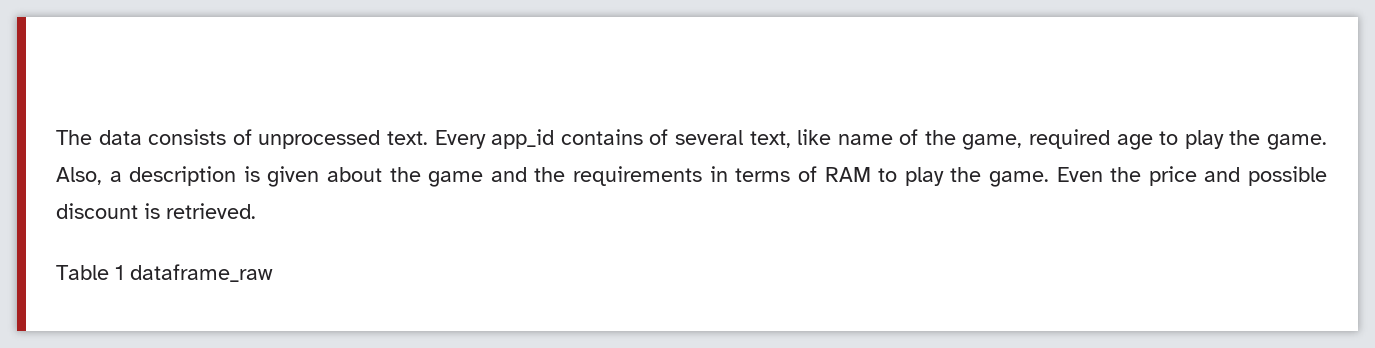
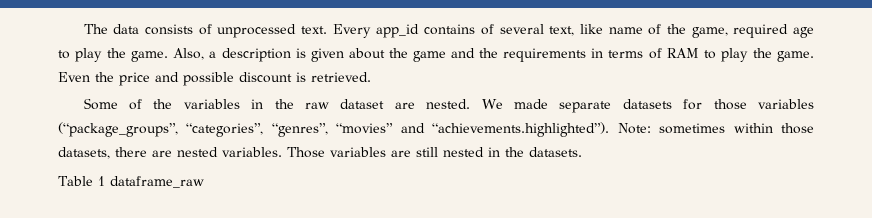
+ Some of the variables in the raw dataset are nested. We made separate datasets for those variables (“package_groups”, “categories”, “genres”, “movies” and “achievements.highlighted”). Note: sometimes within those datasets, there are nested variables. Those variables are still nested in the datasets.

